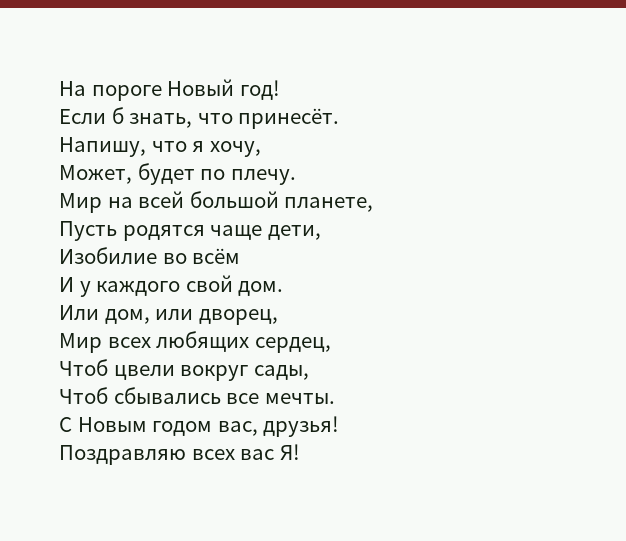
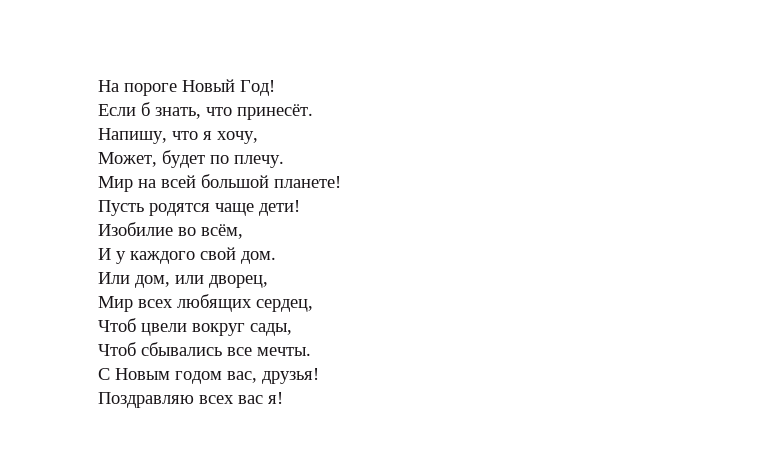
- На пороге Новый год!
+ На пороге Новый Год!
- Мир на всей большой планете,
+ Мир на всей большой планете!
- Пусть родятся чаще дети,
+ Пусть родятся чаще дети!
- Изобилие во всём
+ Изобилие во всём,
- Поздравляю всех вас Я!
+ Поздравляю всех вас я!

